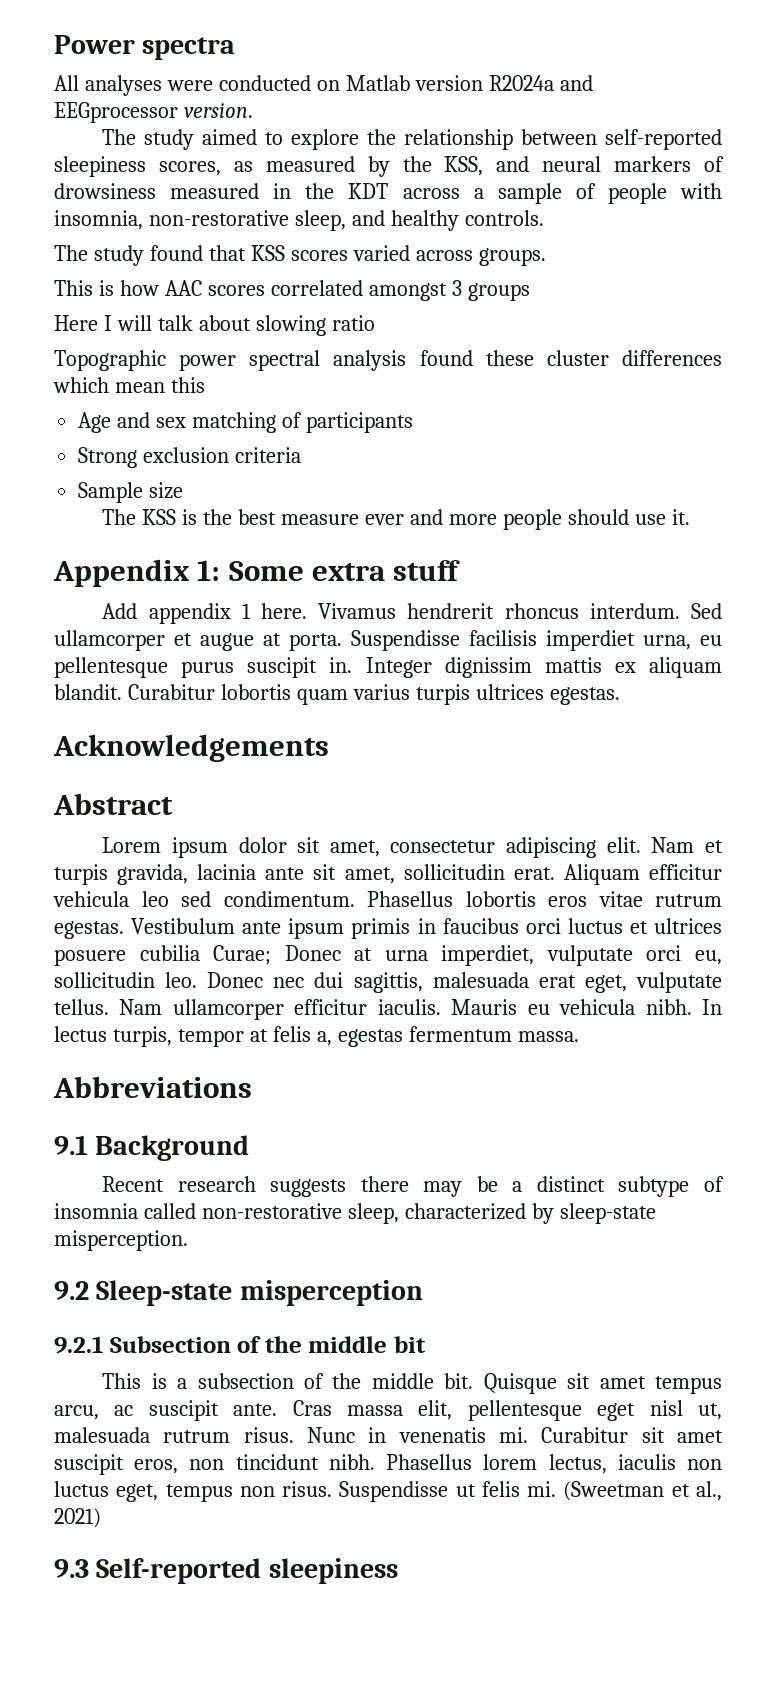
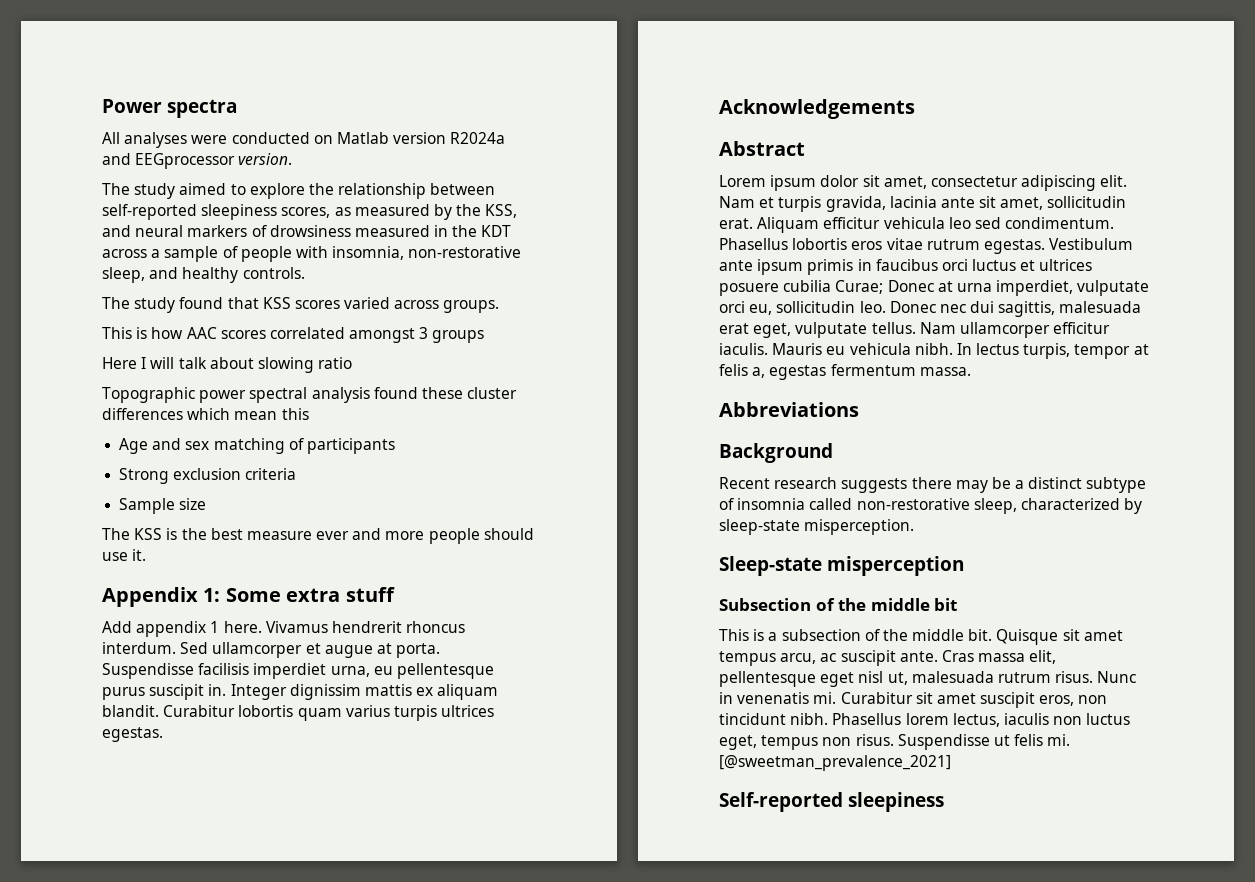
- 9.1 Background
+ Background
- 9.2 Sleep-state misperception
+ Sleep-state misperception
- 9.2.1 Subsection of the middle bit
+ Subsection of the middle bit
- (Sweetman et al., 2021)
- 9.3 Self-reported sleepiness
+ [@sweetman_prevalence_2021]
+ Self-reported sleepiness

